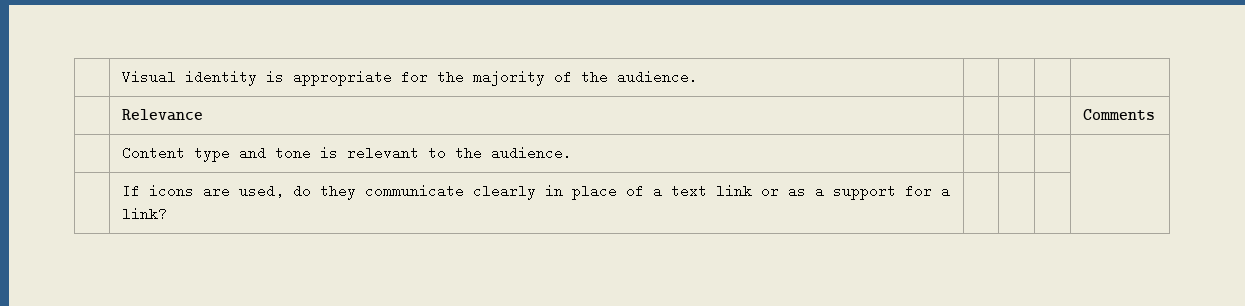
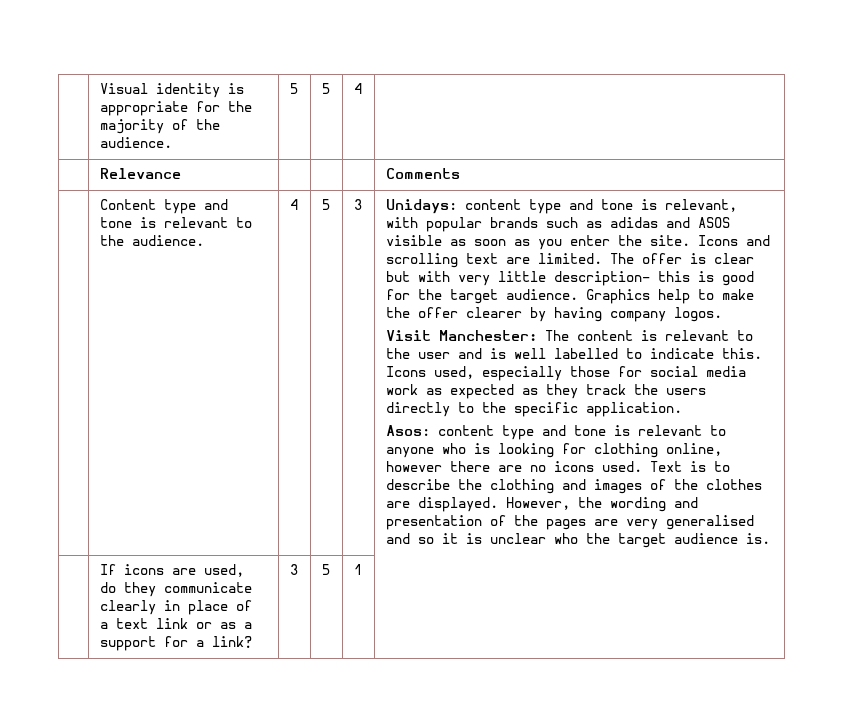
- | Visual identity is appropriate for the majority of the audience. | | | |
+ | Visual identity is appropriate for the majority of the audience. | 5 | 5 | 4 |
+ 4 | 5 | 3 | Unidays: content type and tone is relevant, with popular brands such as adidas and ASOS visible as soon as you enter the site. Icons and scrolling text are limited. The offer is clear but with very little description- this is good for the target audience. Graphics help to make the offer clearer by having company logos.
+ Visit Manchester: The content is relevant to the user and is well labelled to indicate this. Icons used, especially those for social media work as expected as they track the users directly to the specific application.
+ Asos: content type and tone is relevant to anyone who is looking for clothing online, however there are no icons used. Text is to describe the clothing and images of the clothes are displayed. However, the wording and presentation of the pages are very generalised and so it is unclear who the target audience is.
- | If icons are used, do they communicate clearly in place of a text link or as a support for a link? | | | |
+ | If icons are used, do they communicate clearly in place of a text link or as a support for a link? | 3 | 5 | 1 |

